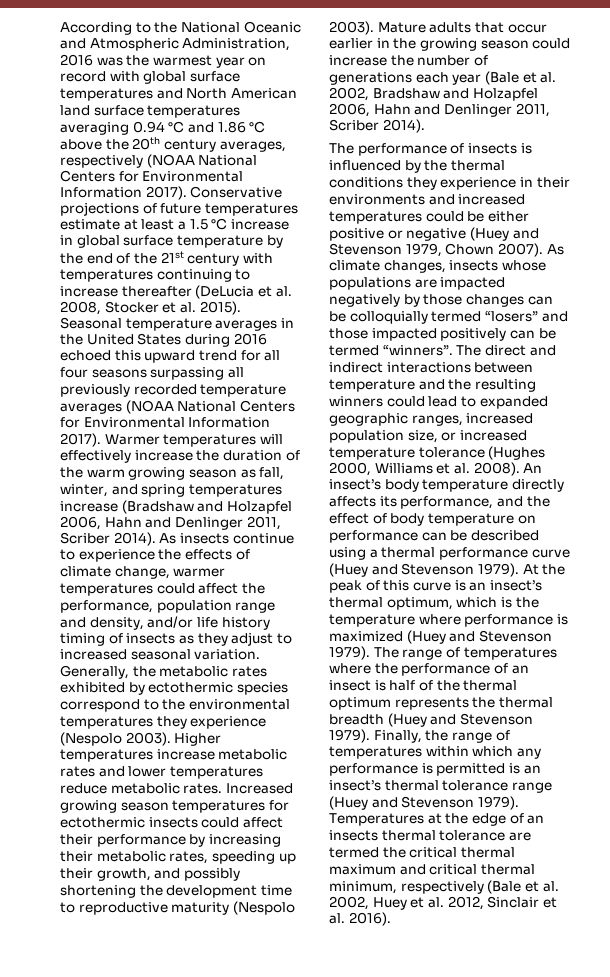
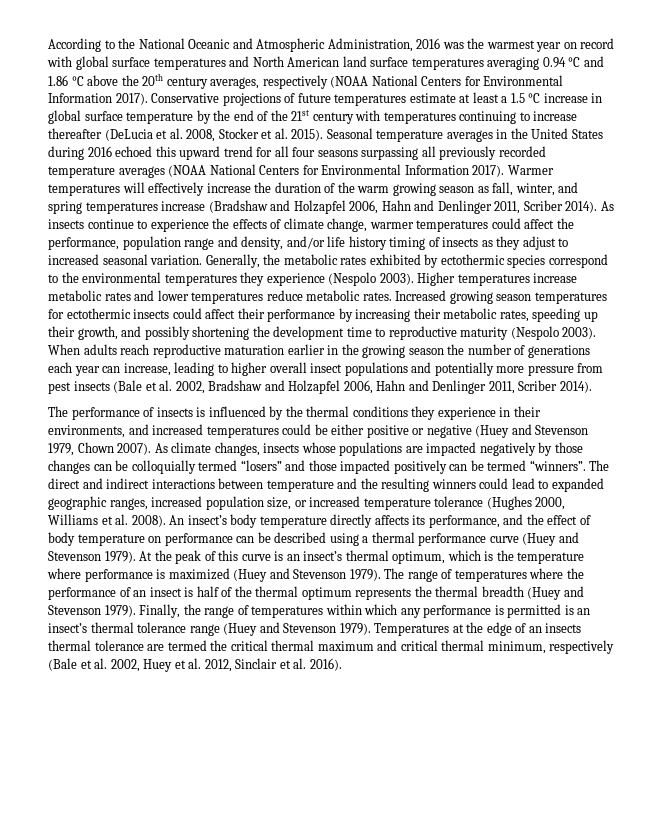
- Mature adults that occur earlier in the growing season could increase the number of generations each year (Bale et al. 2002, Bradshaw and Holzapfel 2006, Hahn and Denlinger 2011, Scriber 2014).
+ When adults reach reproductive maturation earlier in the growing season the number of generations each year can increase, leading to higher overall insect populations and potentially more pressure from pest insects (Bale et al. 2002, Bradshaw and Holzapfel 2006, Hahn and Denlinger 2011, Scriber 2014).
- The performance of insects is influenced by the thermal conditions they experience in their environments and increased temperatures could be either positive or negative (Huey and Stevenson 1979, Chown 2007).
+ The performance of insects is influenced by the thermal conditions they experience in their environments, and increased temperatures could be either positive or negative (Huey and Stevenson 1979, Chown 2007).

